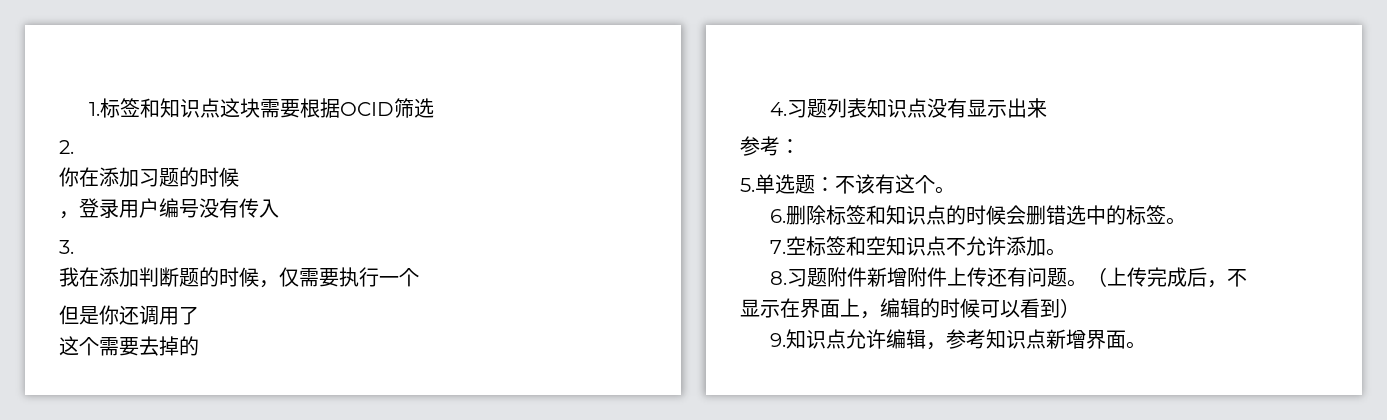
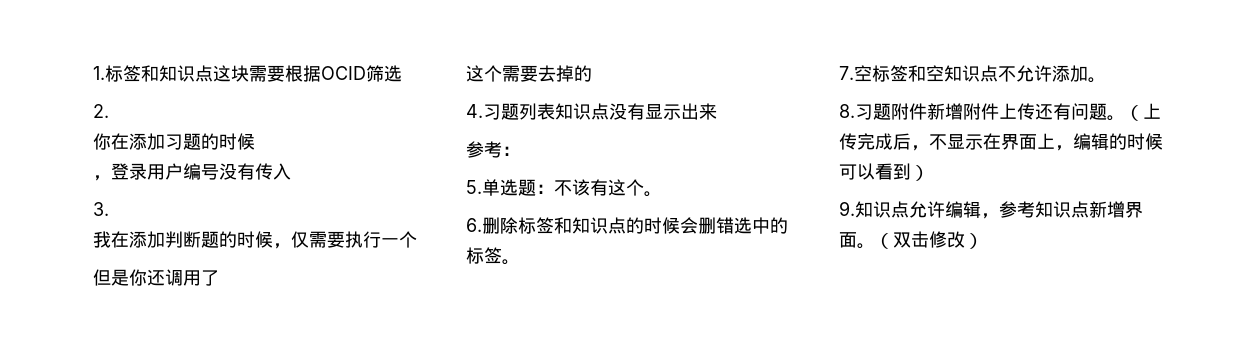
+ （双击修改）

